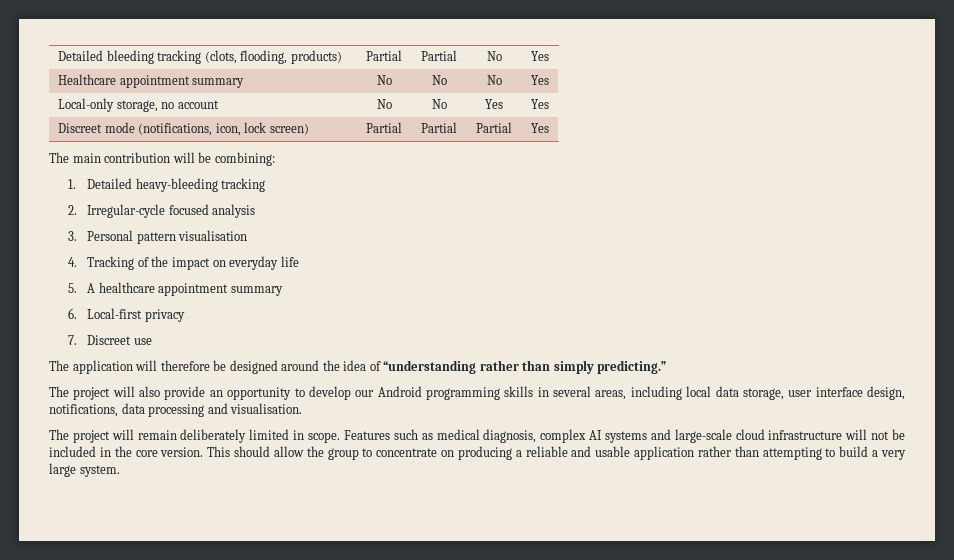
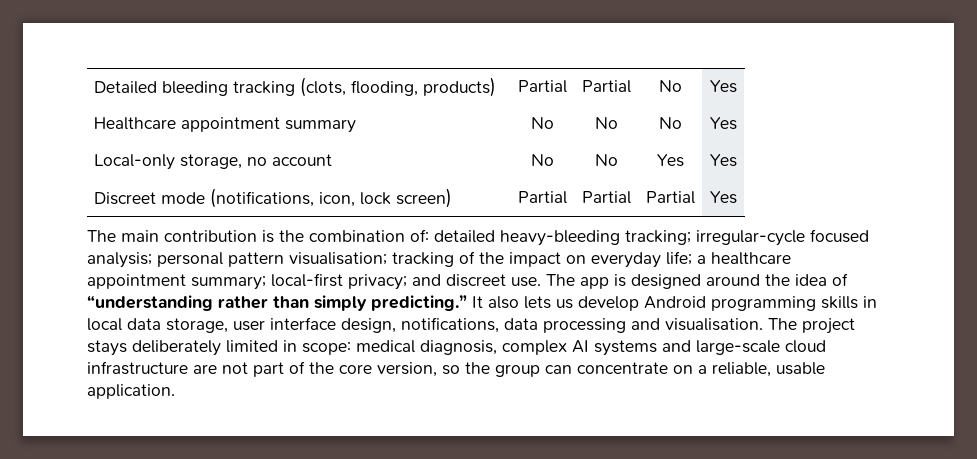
- The main contribution will be combining:
- 1. Detailed heavy-bleeding tracking
- 2. Irregular-cycle focused analysis
- 3. Personal pattern visualisation
- 4. Tracking of the impact on everyday life
- 5. A healthcare appointment summary
- 6. Local-first privacy
- 7. Discreet use
- The application will therefore be designed around the idea of “understanding rather than simply predicting.”
- The project will also provide an opportunity to develop our Android programming skills in several areas, including local data storage, user interface design, notifications, data processing and visualisation.
- The project will remain deliberately limited in scope. Features such as medical diagnosis, complex AI systems and large-scale cloud infrastructure will not be included in the core version. This should allow the group to concentrate on producing a reliable and usable application rather than attempting to build a very large system.
+ The main contribution is the combination of: detailed heavy-bleeding tracking; irregular-cycle focused analysis; personal pattern visualisation; tracking of the impact on everyday life; a healthcare appointment summary; local-first privacy; and discreet use. The app is designed around the idea of “understanding rather than simply predicting.” It also lets us develop Android programming skills in local data storage, user interface design, notifications, data processing and visualisation. The project stays deliberately limited in scope: medical diagnosis, complex AI systems and large-scale cloud infrastructure are not part of the core version, so the group can concentrate on a reliable, usable application.

